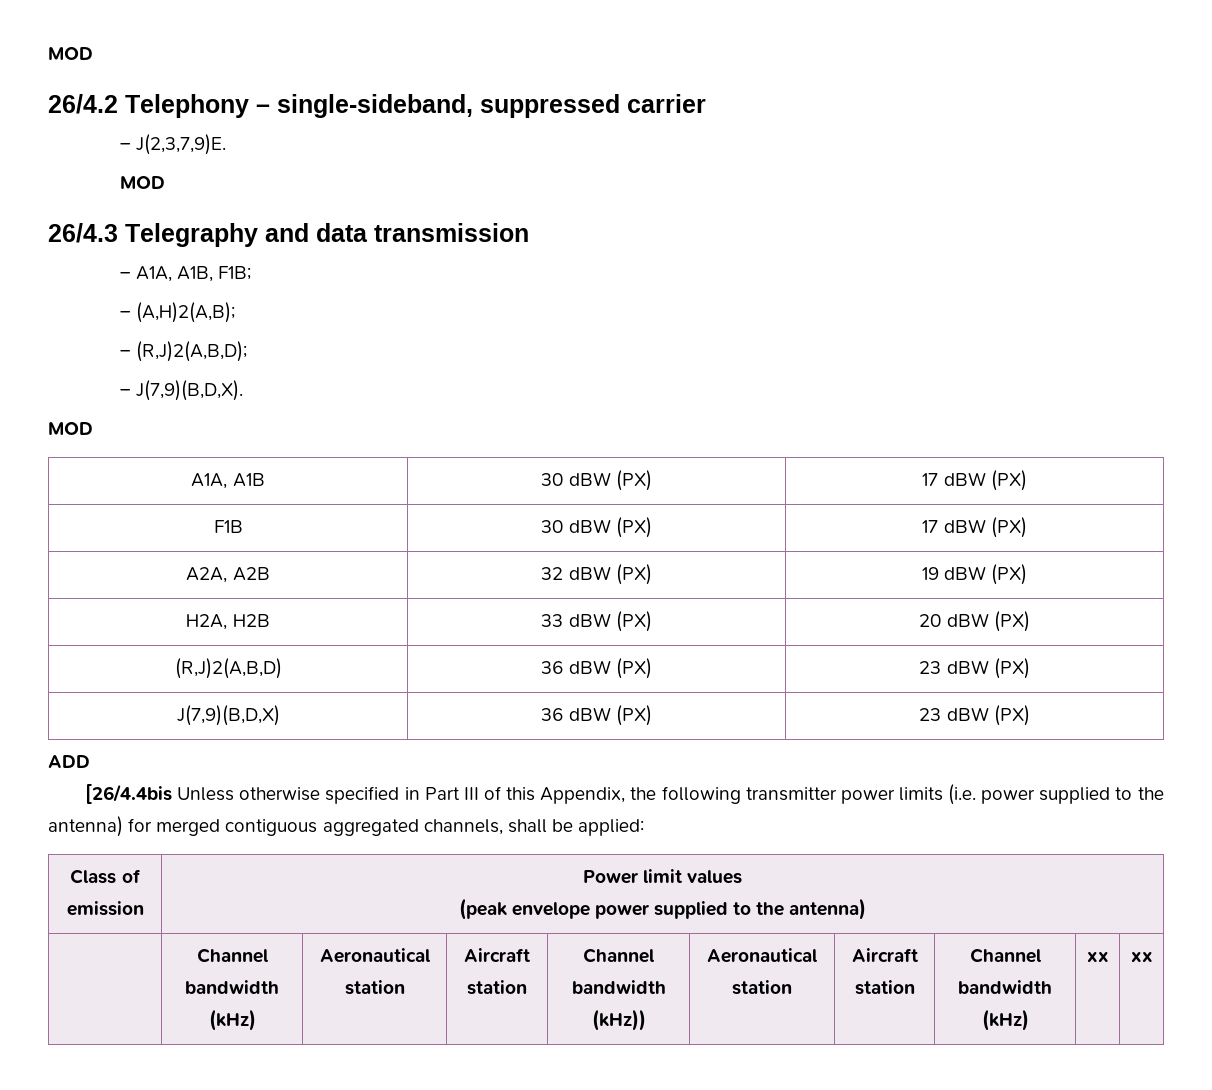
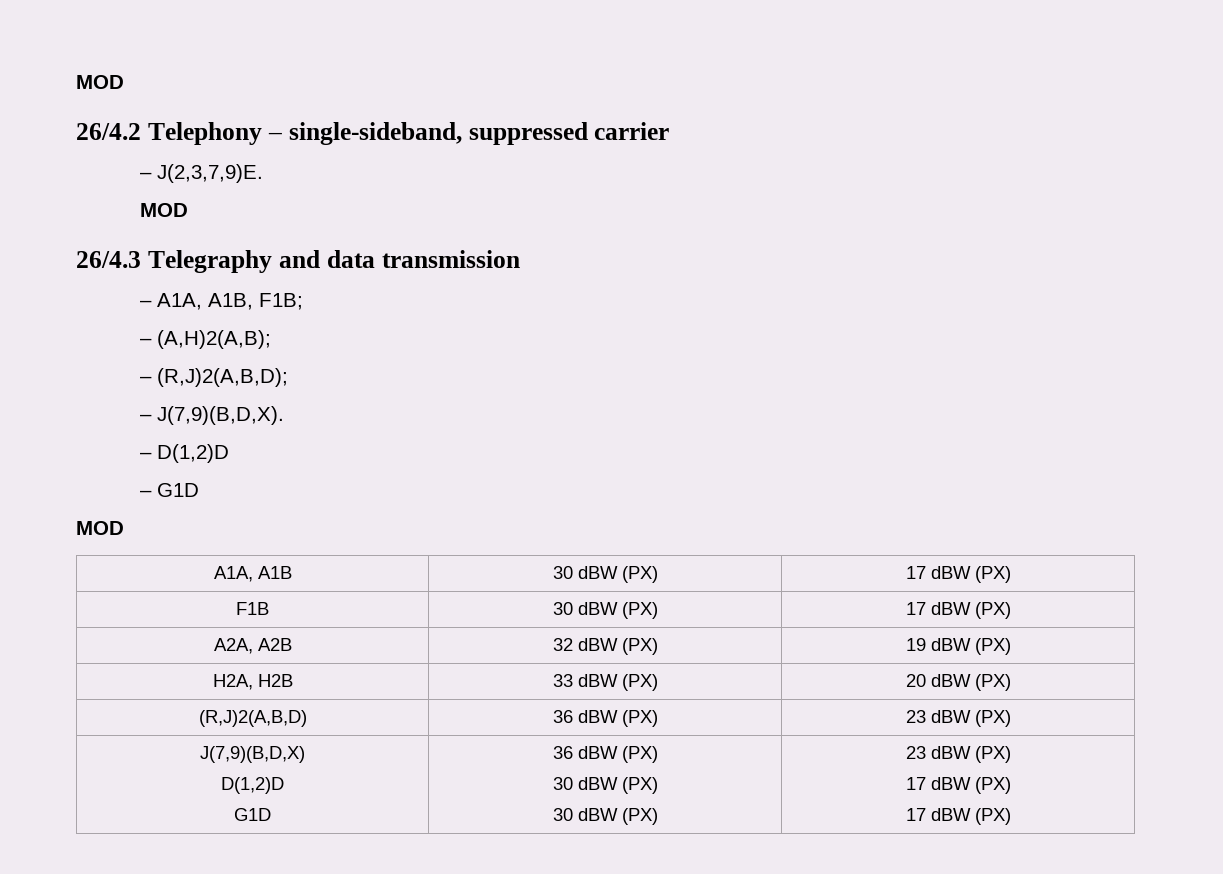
+ – D(1,2)D
+ – G1D
- J(7,9)(B,D,X) | 36 dBW (PX) | 23 dBW (PX)
- ADD
- [26/4.4bis Unless otherwise specified in Part III of this Appendix, the following transmitter power limits (i.e. power supplied to the antenna) for merged contiguous aggregated channels, shall be applied:
- Class of emission | Power limit values
- (peak envelope power supplied to the antenna)
- | Channel bandwidth (kHz) | Aeronautical station | Aircraft station | Channel bandwidth (kHz)) | Aeronautical station | Aircraft station | Channel bandwidth (kHz) | xx | xx
+ J(7,9)(B,D,X)
+ D(1,2)D
+ G1D | 36 dBW (PX)
+ 30 dBW (PX)
+ 30 dBW (PX) | 23 dBW (PX)
+ 17 dBW (PX)
+ 17 dBW (PX)

